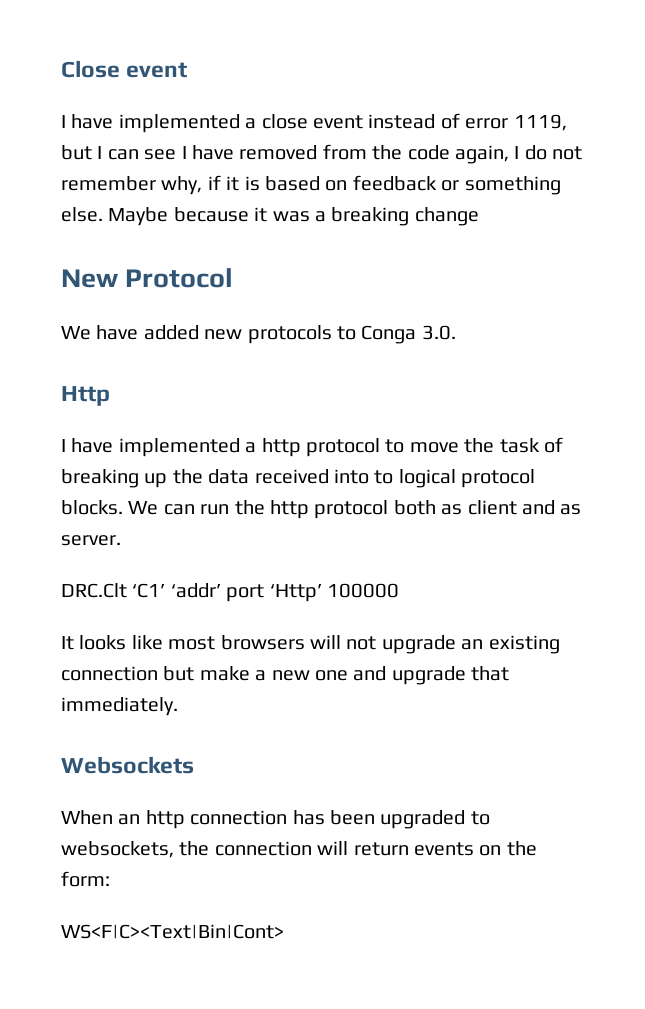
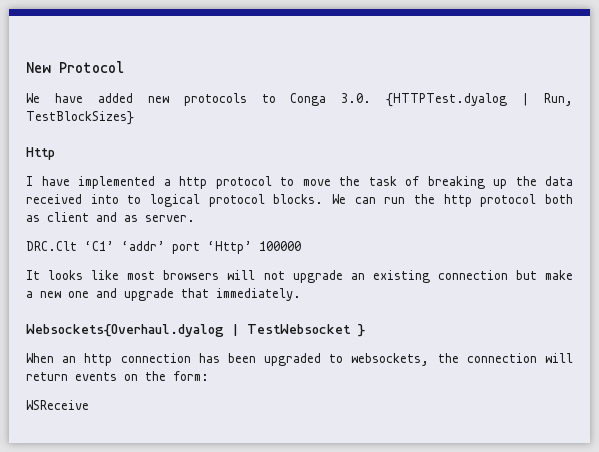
- Close event
- I have implemented a close event instead of error 1119, but I can see I have removed from the code again, I do not remember why, if it is based on feedback or something else. Maybe because it was a breaking change
- We have added new protocols to Conga 3.0.
+ We have added new protocols to Conga 3.0. {HTTPTest.dyalog | Run, TestBlockSizes}
- Websockets
+ Websockets{Overhaul.dyalog | TestWebsocket }
- WS<F|C><Text|Bin|Cont>
+ WSReceive

